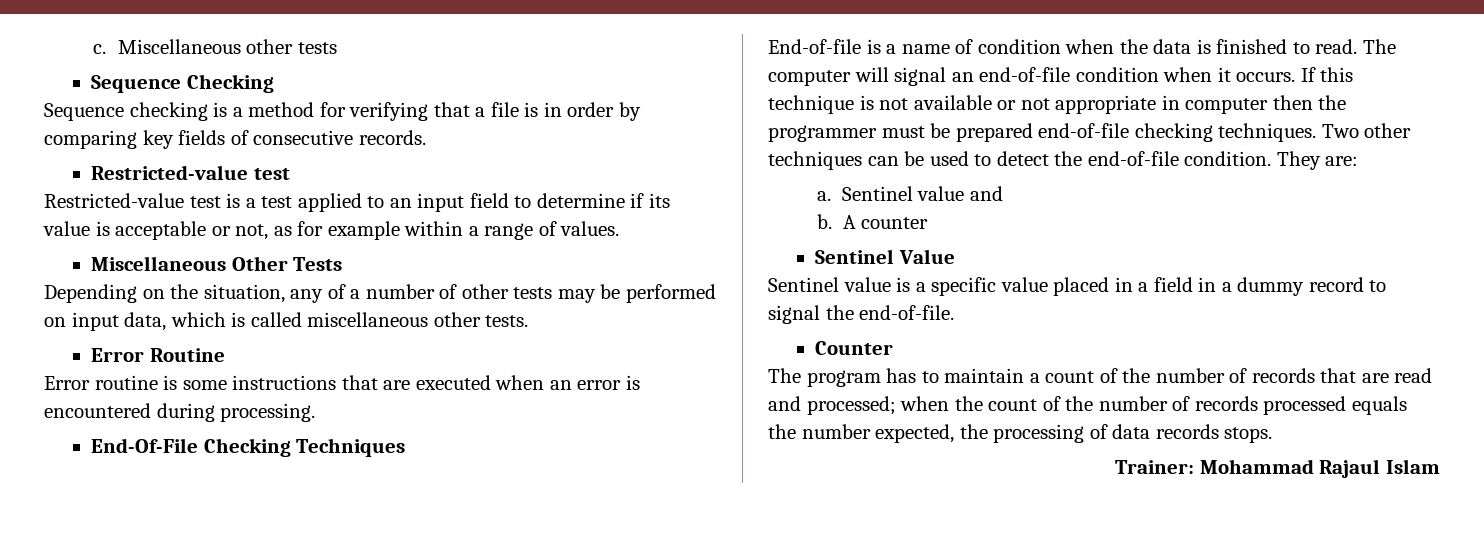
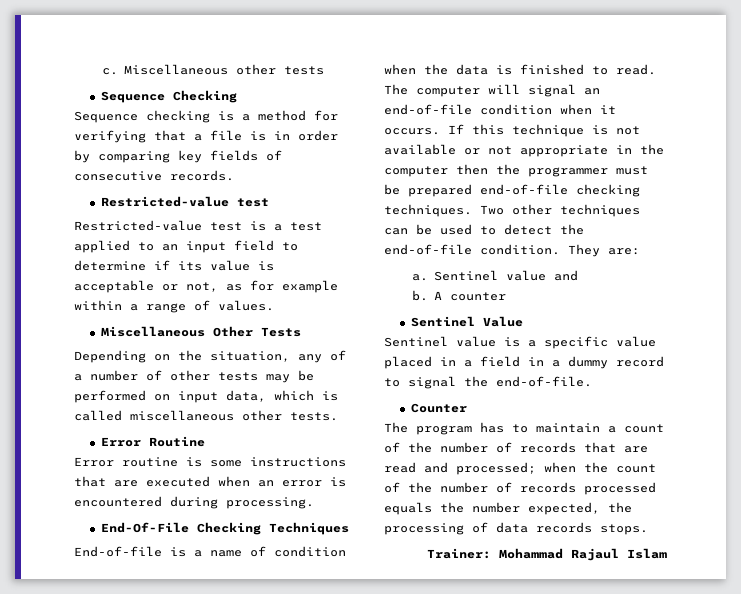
- If this technique is not available or not appropriate in computer then the programmer must be prepared end-of-file checking techniques.
+ If this technique is not available or not appropriate in the computer then the programmer must be prepared end-of-file checking techniques.

